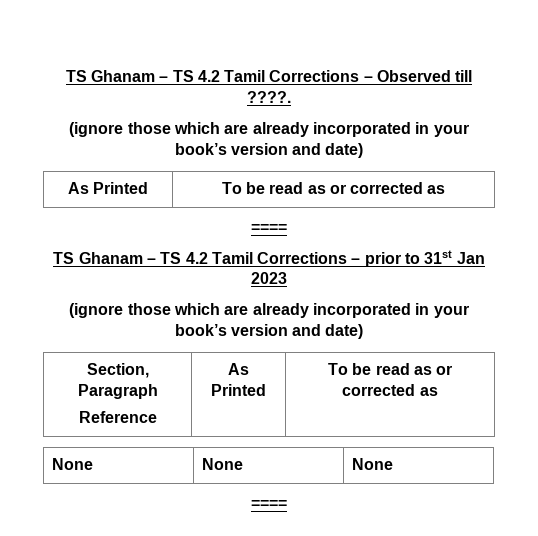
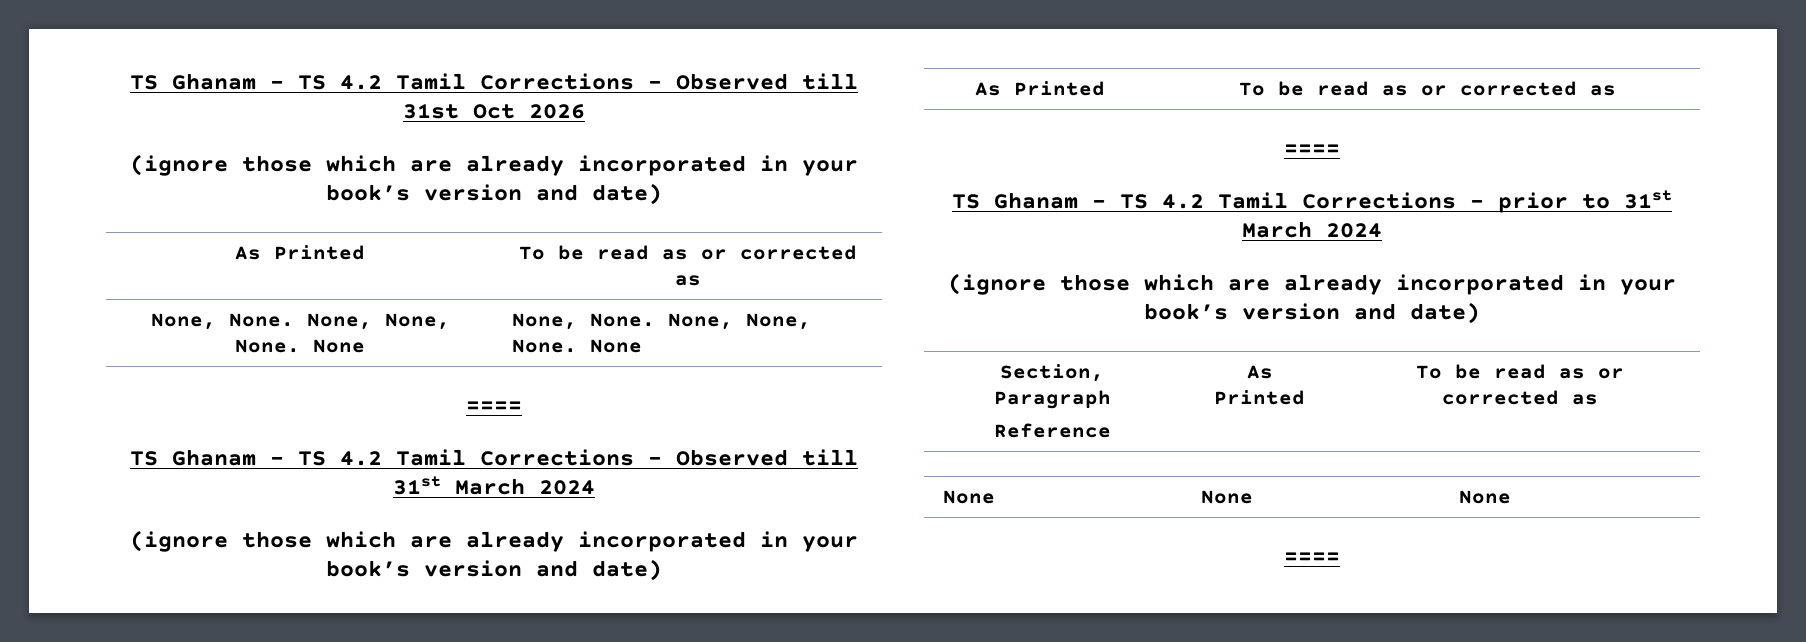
- TS Ghanam – TS 4.2 Tamil Corrections – Observed till ????.
+ TS Ghanam – TS 4.2 Tamil Corrections – Observed till 31st Oct 2026
+ (ignore those which are already incorporated in your book’s version and date)
+ As Printed | To be read as or corrected as
+ None, None. None, None, None. None | None, None. None, None, None. None
+ ====
+ TS Ghanam – TS 4.2 Tamil Corrections – Observed till 31st March 2024
- TS Ghanam – TS 4.2 Tamil Corrections – prior to 31st Jan 2023
+ TS Ghanam – TS 4.2 Tamil Corrections – prior to 31st March 2024

